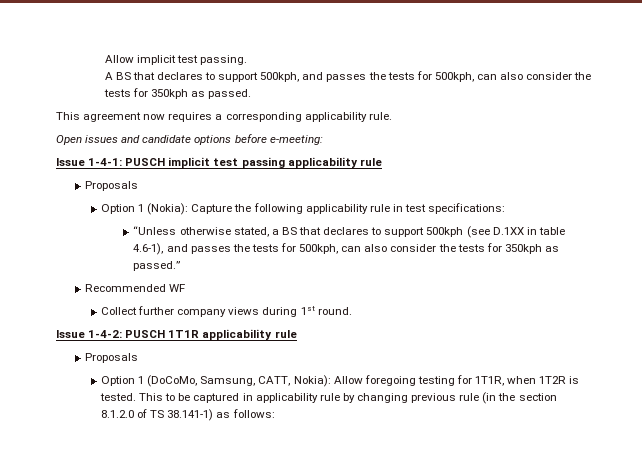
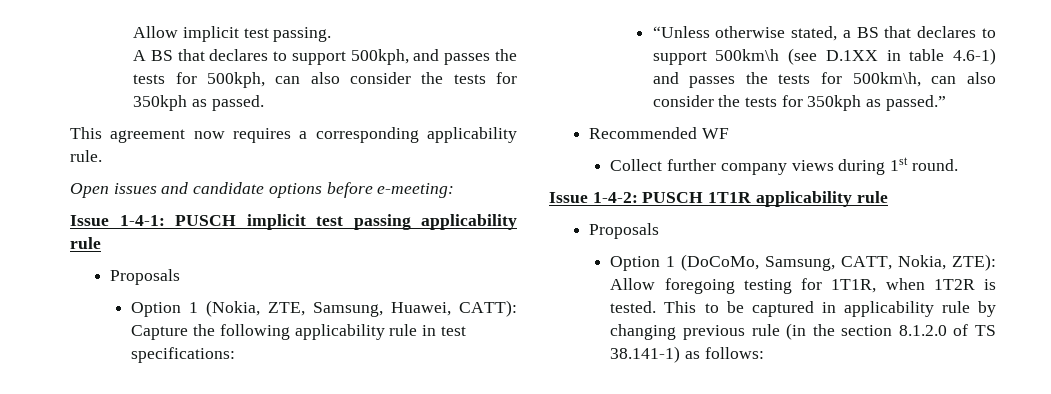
- Option 1 (Nokia): Capture the following applicability rule in test specifications:
+ Option 1 (Nokia, ZTE, Samsung, Huawei, CATT): Capture the following applicability rule in test specifications:
- “Unless otherwise stated, a BS that declares to support 500kph (see D.1XX in table 4.6-1), and passes the tests for 500kph, can also consider the tests for 350kph as passed.”
+ “Unless otherwise stated, a BS that declares to support 500km\h (see D.1XX in table 4.6-1) and passes the tests for 500km\h, can also consider the tests for 350kph as passed.”
- Option 1 (DoCoMo, Samsung, CATT, Nokia): Allow foregoing testing for 1T1R, when 1T2R is tested.
+ Option 1 (DoCoMo, Samsung, CATT, Nokia, ZTE): Allow foregoing testing for 1T1R, when 1T2R is tested.

